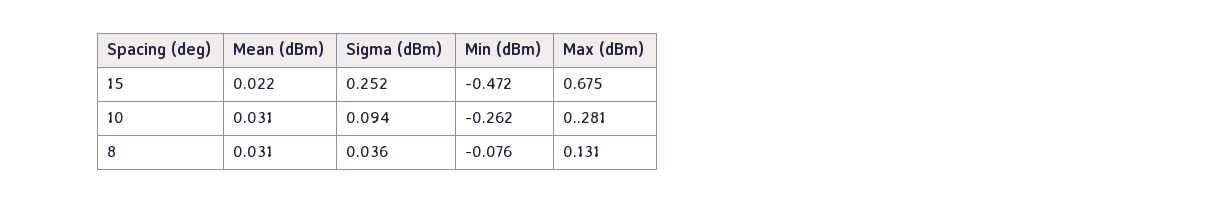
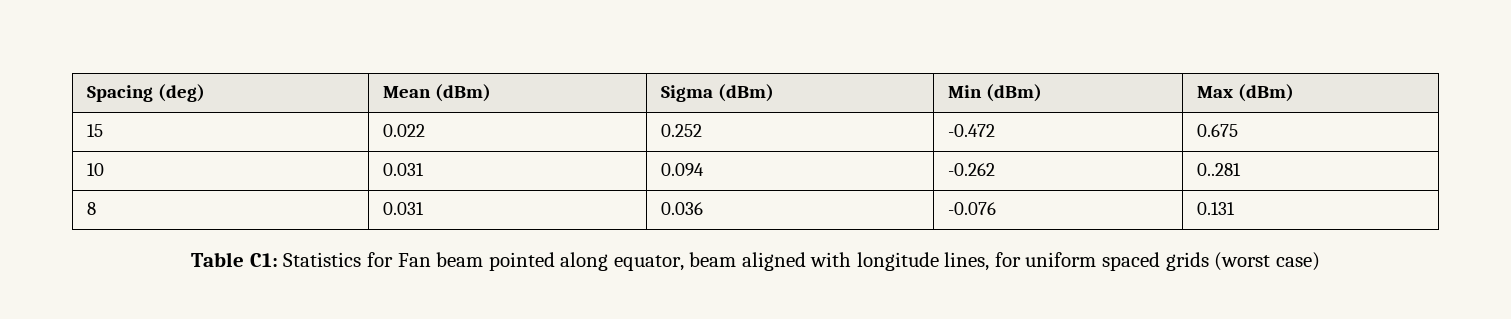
+ Table C1: Statistics for Fan beam pointed along equator, beam aligned with longitude lines, for uniform spaced grids (worst case)

